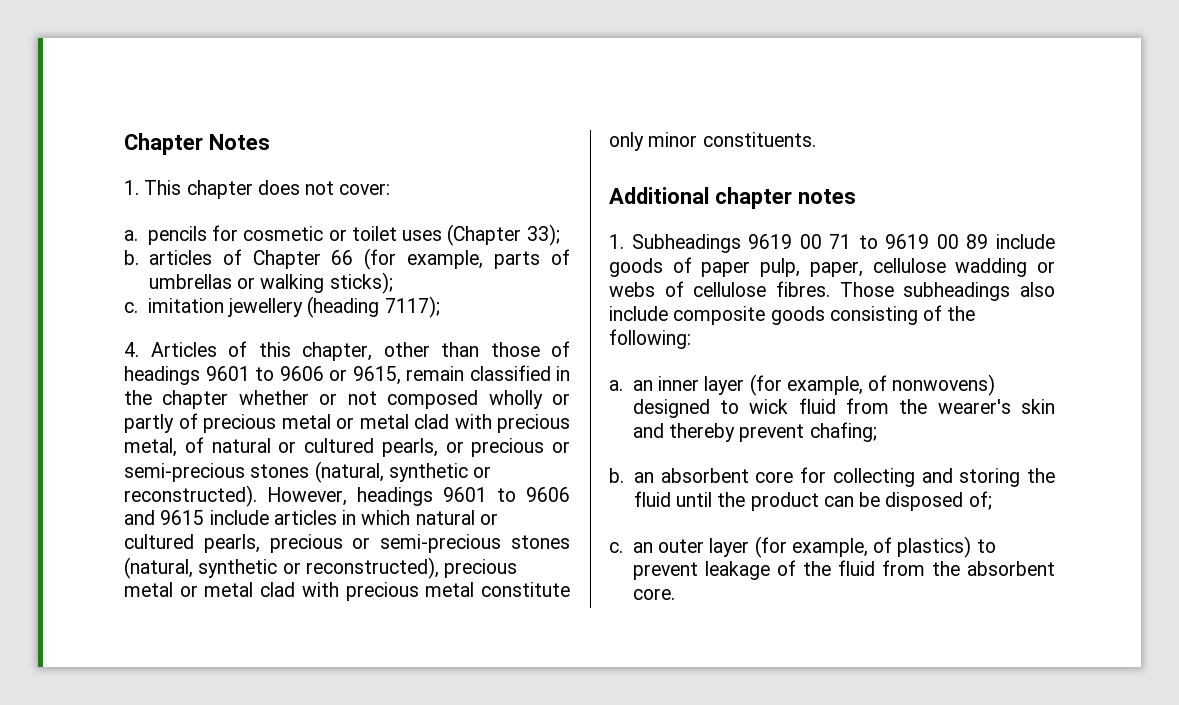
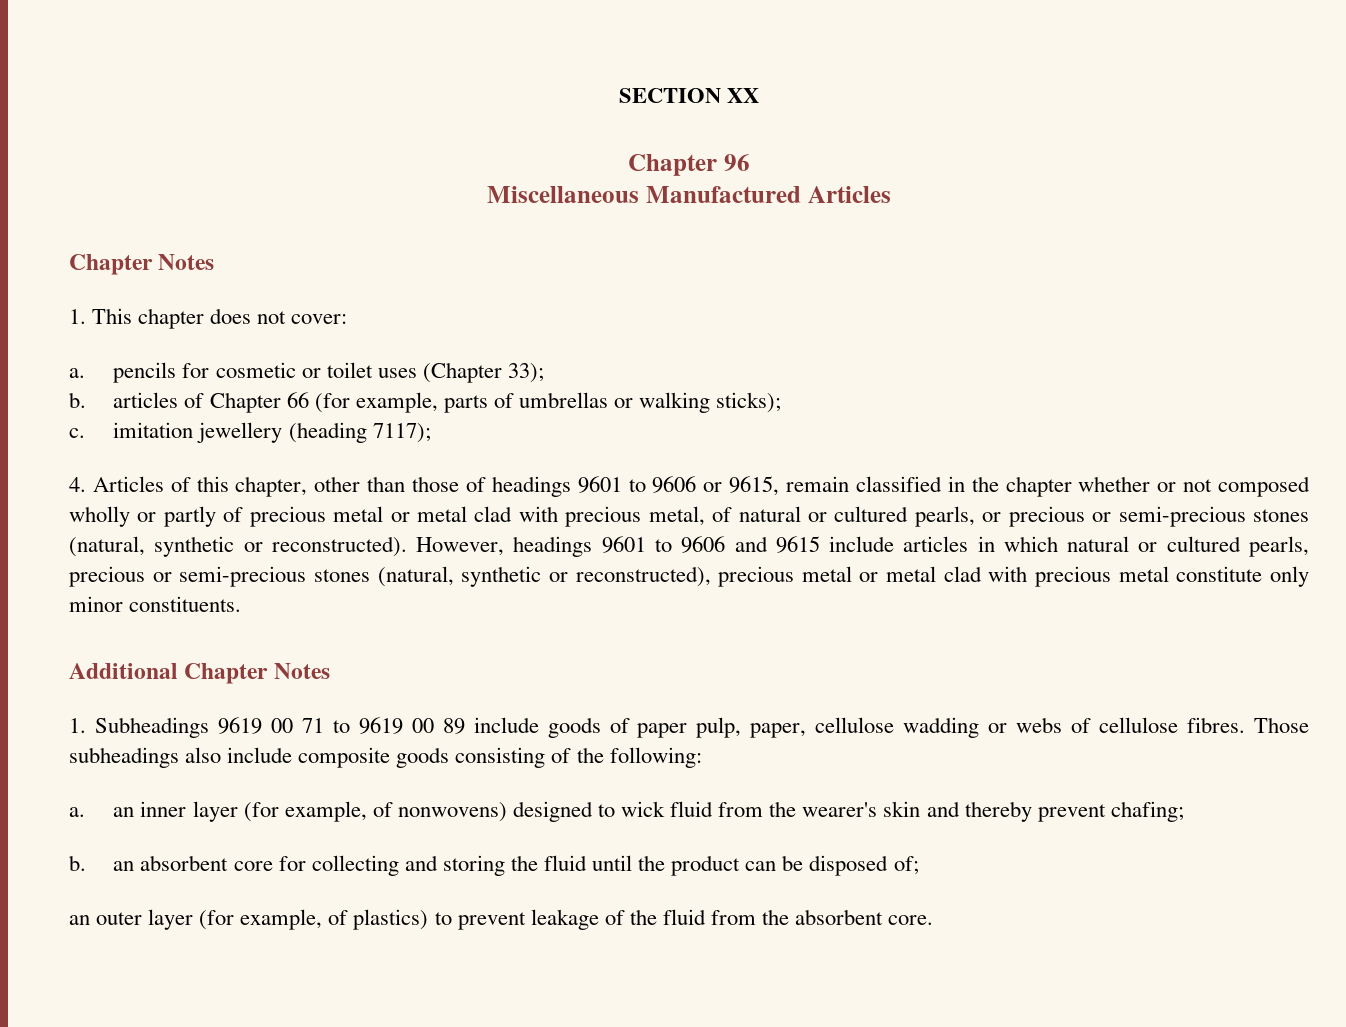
+ SECTION XX
+ Chapter 96
+ Miscellaneous Manufactured Articles
- Additional chapter notes
+ Additional Chapter Notes
- c. an outer layer (for example, of plastics) to prevent leakage of the fluid from the absorbent core.
+ an outer layer (for example, of plastics) to prevent leakage of the fluid from the absorbent core.

